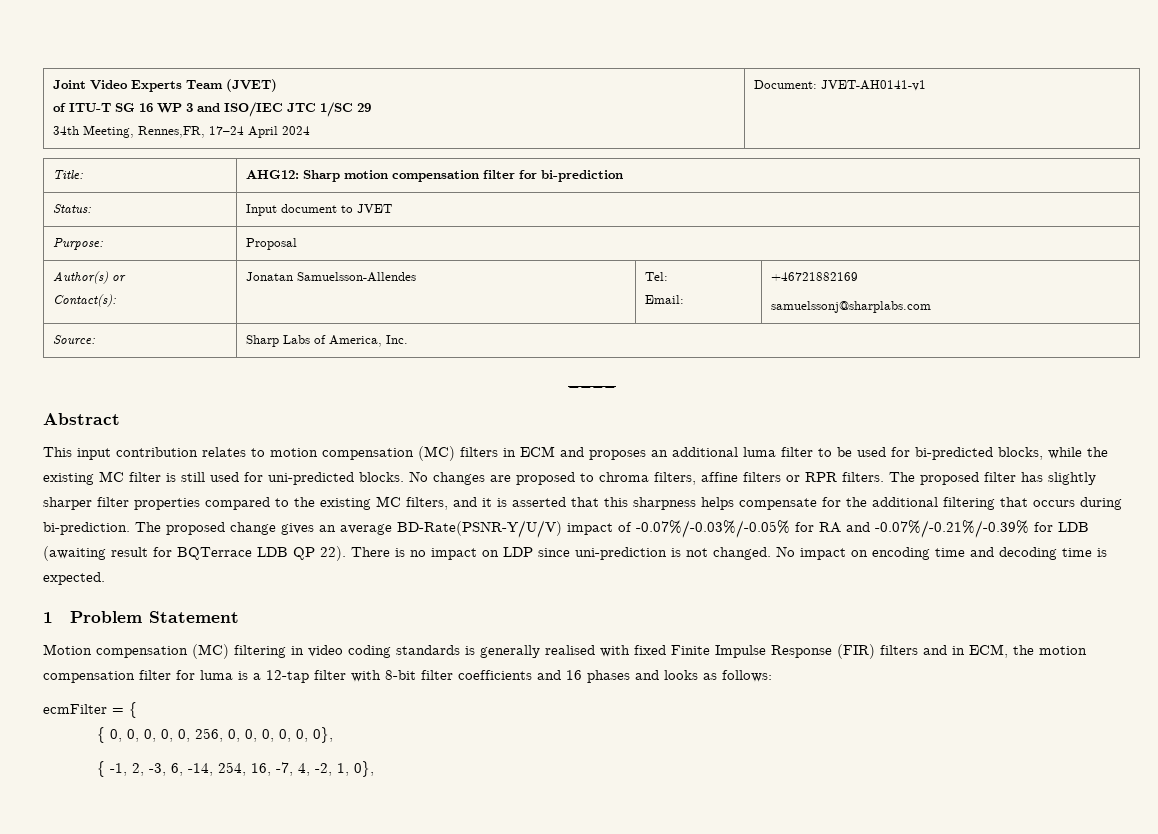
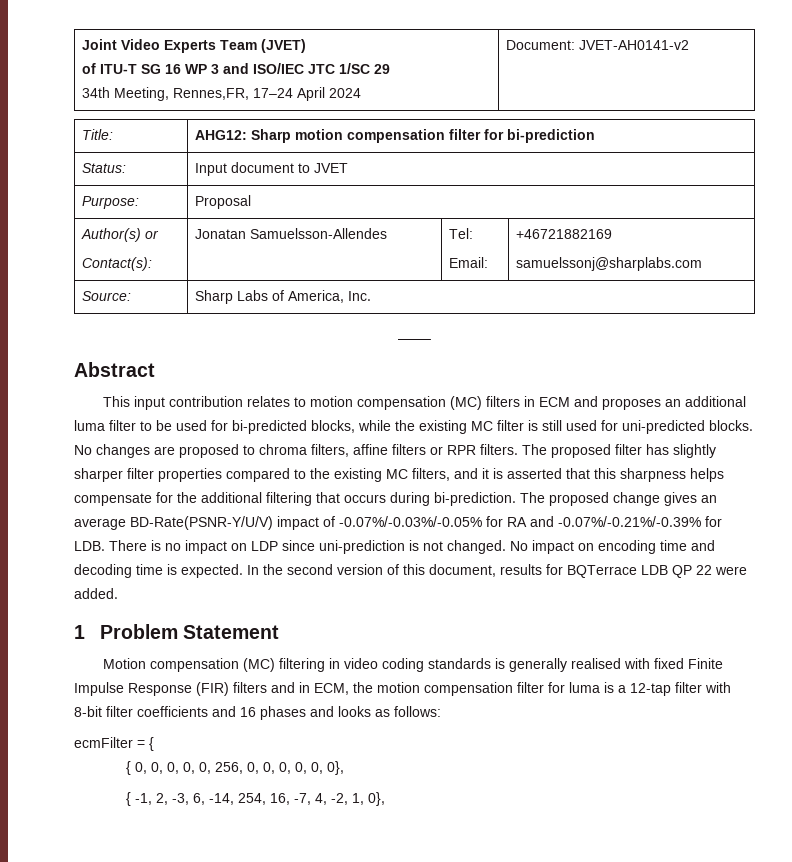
  Joint Video Experts Team (JVET)
  of ITU-T SG 16 WP 3 and ISO/IEC JTC 1/SC 29
- 34th Meeting, Rennes,FR, 17–24 April 2024 | Document: JVET-AH0141-v1
+ 34th Meeting, Rennes,FR, 17–24 April 2024 | Document: JVET-AH0141-v2
- The proposed change gives an average BD-Rate(PSNR-Y/U/V) impact of -0.07%/-0.03%/-0.05% for RA and -0.07%/-0.21%/-0.39% for LDB (awaiting result for BQTerrace LDB QP 22). There is no impact on LDP since uni-prediction is not changed.
+ The proposed change gives an average BD-Rate(PSNR-Y/U/V) impact of -0.07%/-0.03%/-0.05% for RA and -0.07%/-0.21%/-0.39% for LDB. There is no impact on LDP since uni-prediction is not changed.
+ In the second version of this document, results for BQTerrace LDB QP 22 were added.

